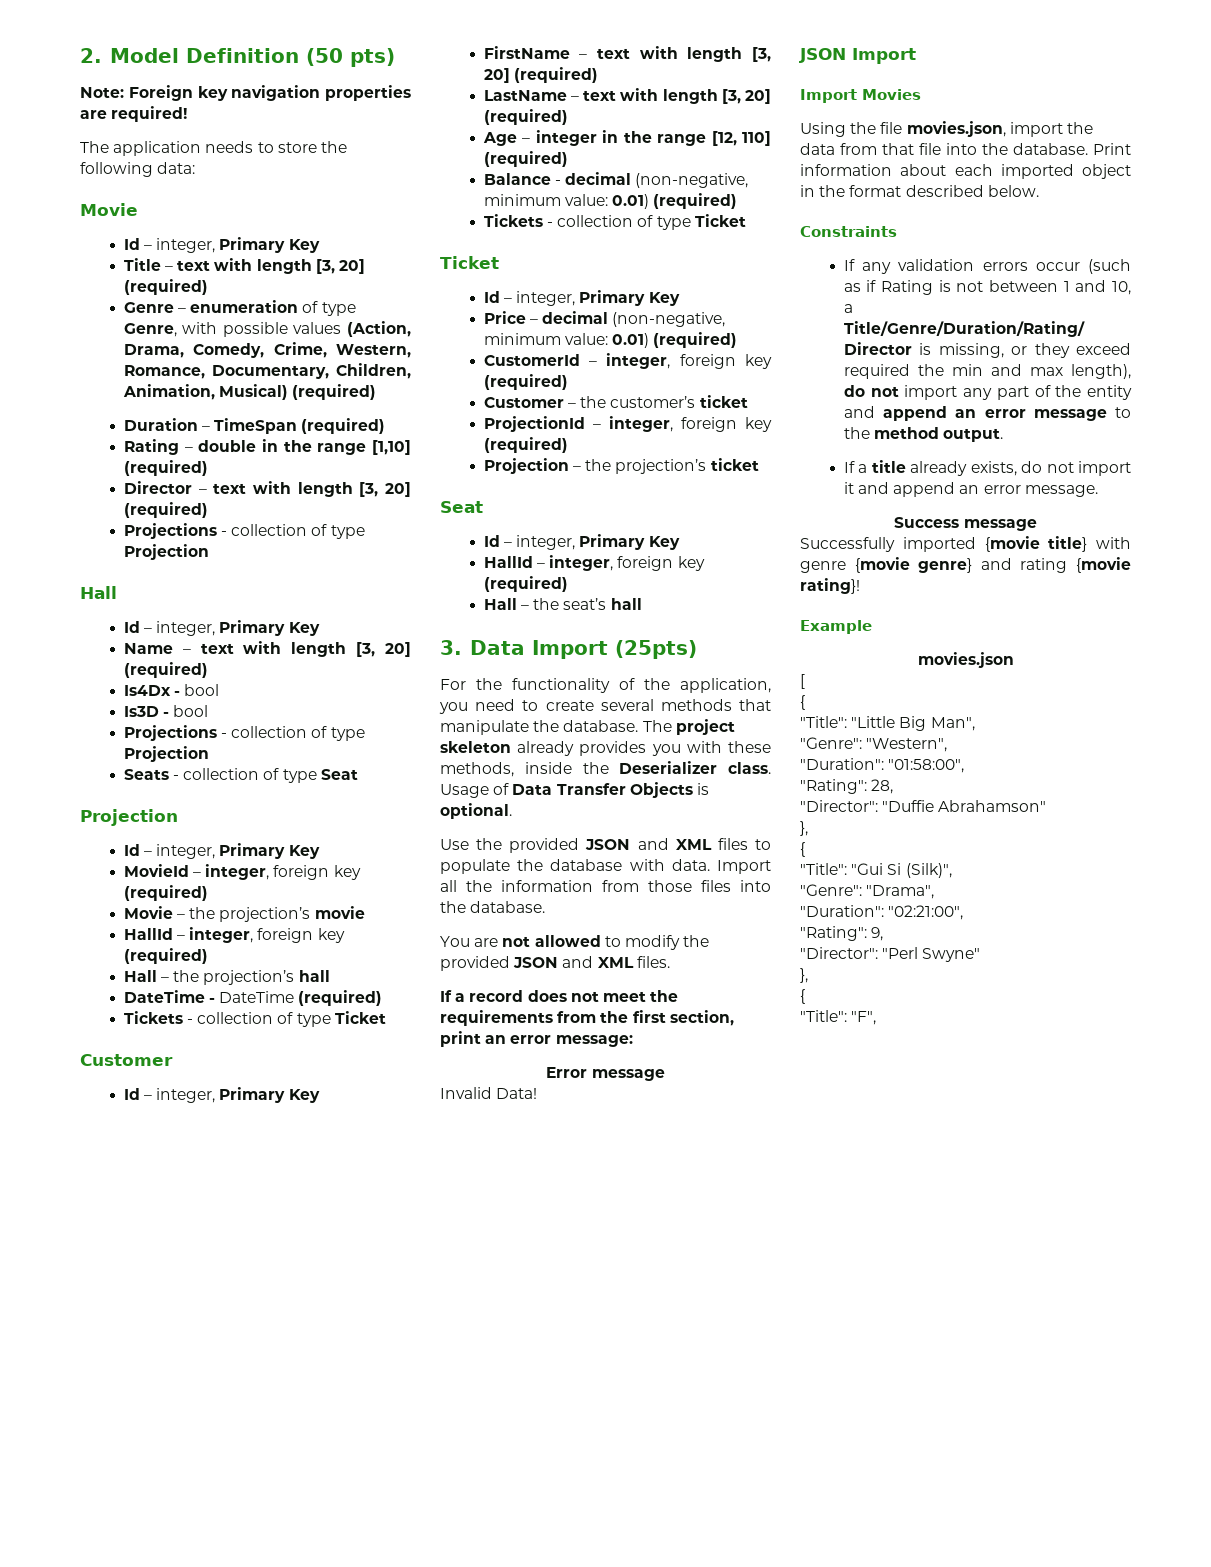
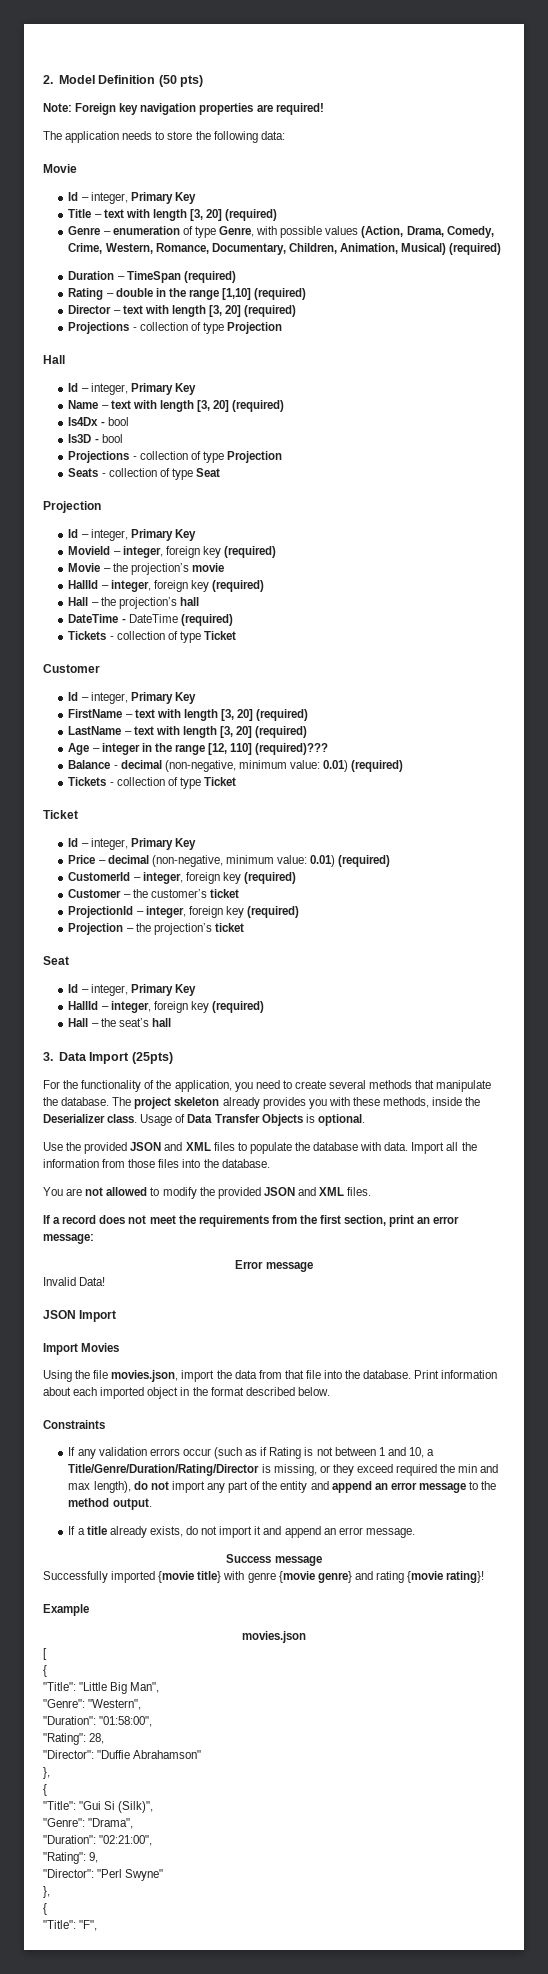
- Age – integer in the range [12, 110] (required)
+ Age – integer in the range [12, 110] (required)???

